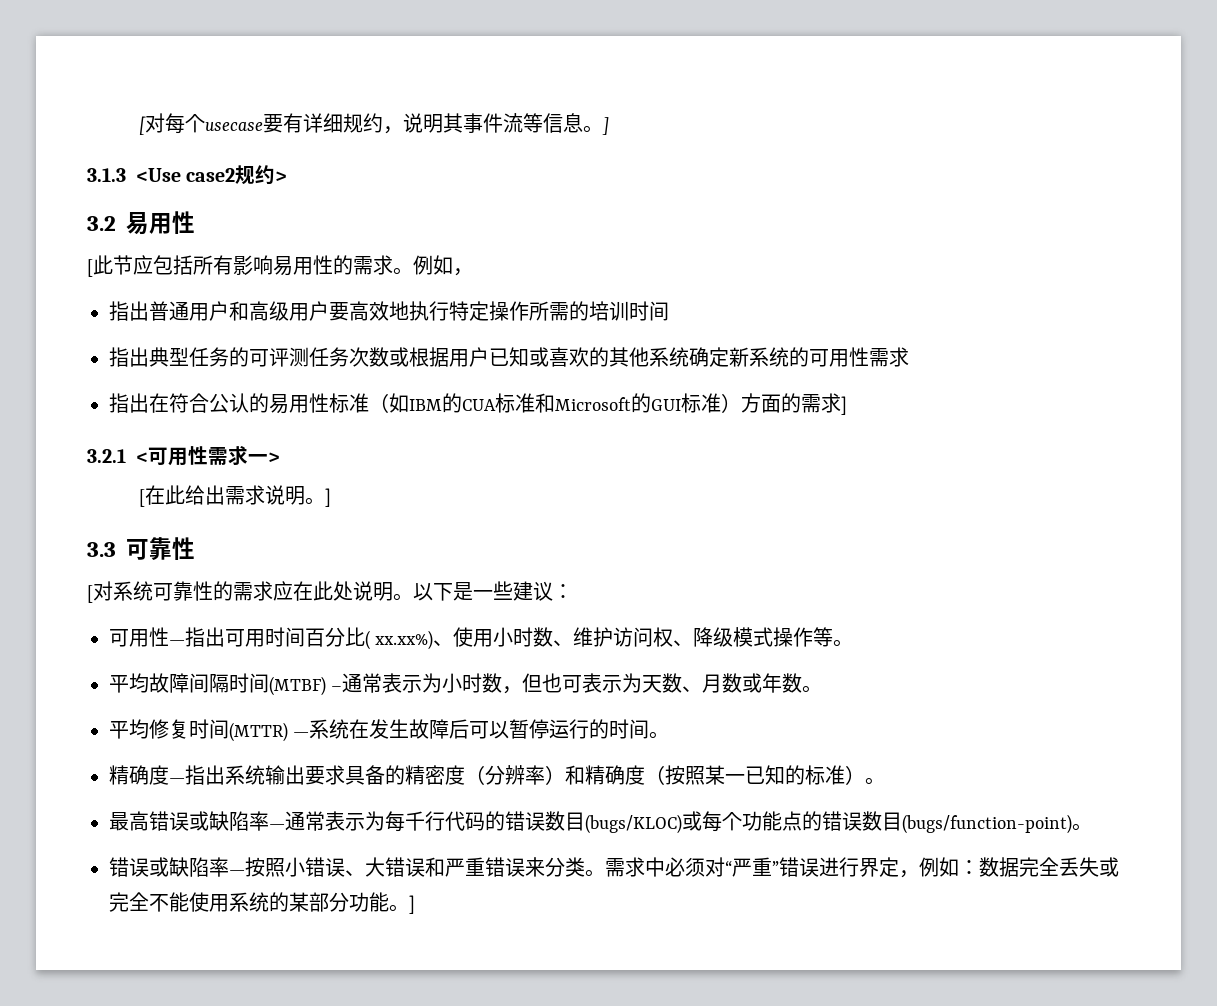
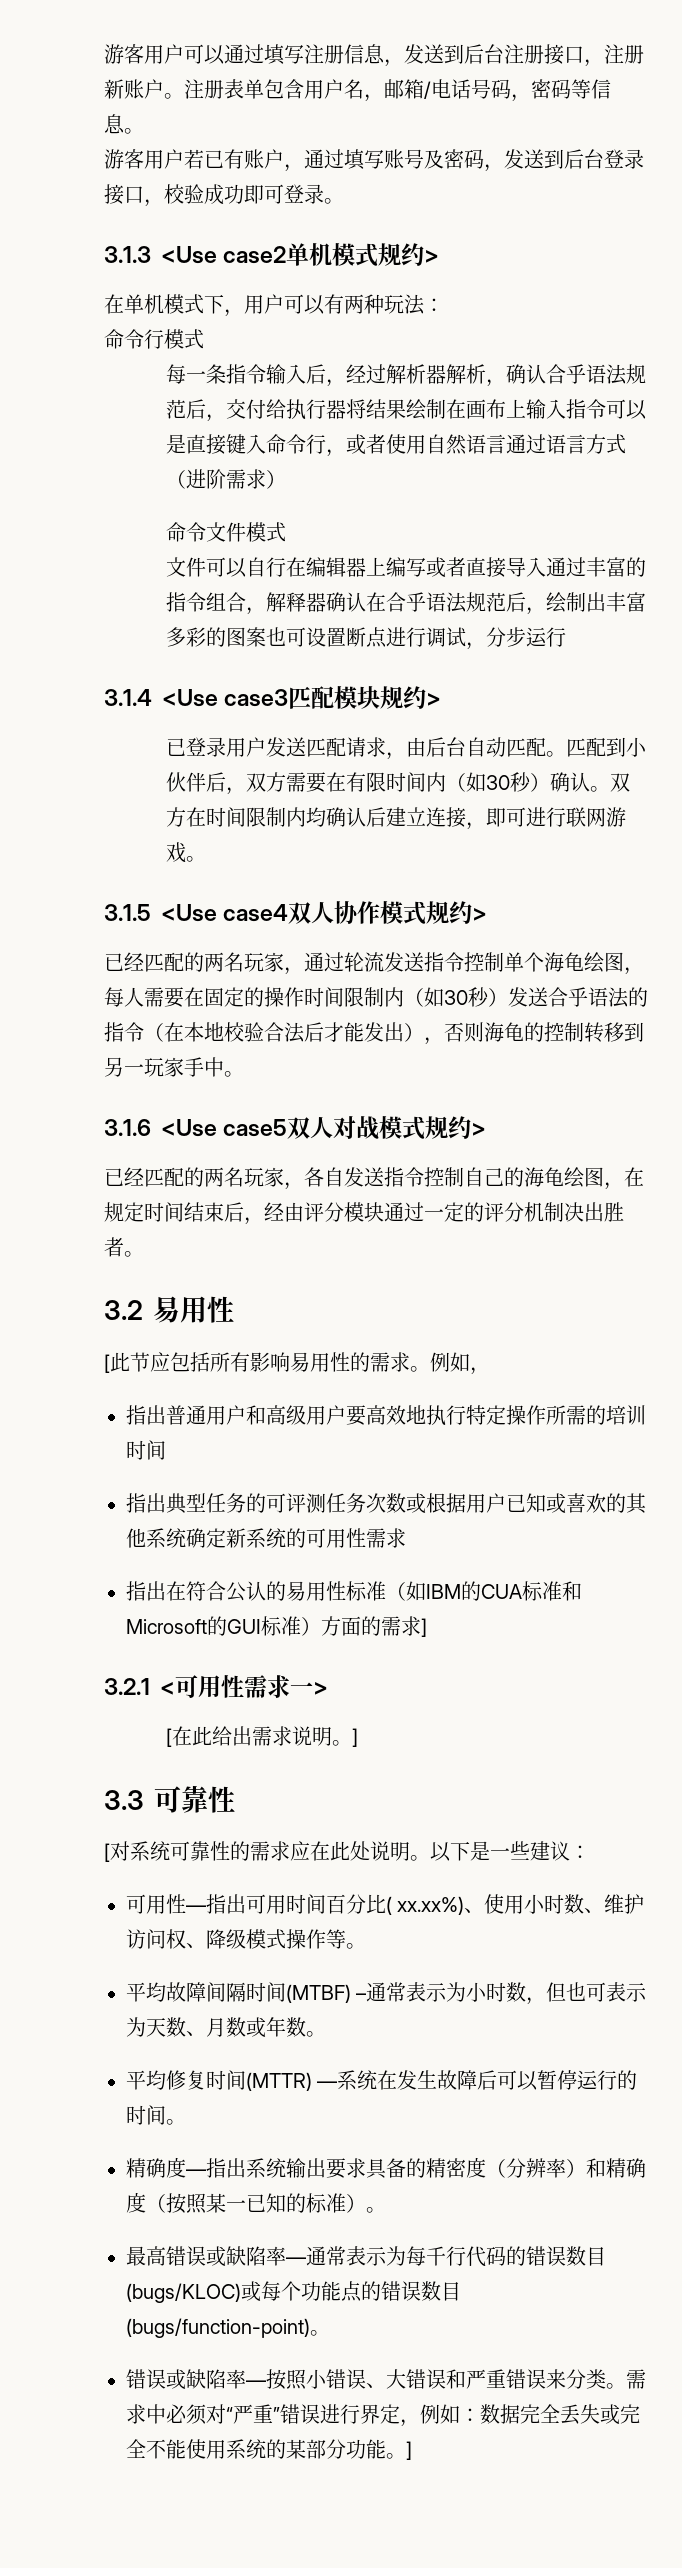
- [对每个usecase要有详细规约，说明其事件流等信息。]
+ 游客用户可以通过填写注册信息，发送到后台注册接口，注册新账户。注册表单包含用户名，邮箱/电话号码，密码等信息。
+ 游客用户若已有账户，通过填写账号及密码，发送到后台登录接口，校验成功即可登录。
- 3.1.3 <Use case2规约>
+ 3.1.3 <Use case2单机模式规约>
+ 在单机模式下，用户可以有两种玩法：
+ 命令行模式
+ 每一条指令输入后，经过解析器解析，确认合乎语法规范后，交付给执行器将结果绘制在画布上输入指令可以是直接键入命令行，或者使用自然语言通过语言方式（进阶需求）
+ 命令文件模式
+ 文件可以自行在编辑器上编写或者直接导入通过丰富的指令组合，解释器确认在合乎语法规范后，绘制出丰富多彩的图案也可设置断点进行调试，分步运行
+ 3.1.4 <Use case3匹配模块规约>
+ 已登录用户发送匹配请求，由后台自动匹配。匹配到小伙伴后，双方需要在有限时间内（如30秒）确认。双方在时间限制内均确认后建立连接，即可进行联网游戏。
+ 3.1.5 <Use case4双人协作模式规约>
+ 已经匹配的两名玩家，通过轮流发送指令控制单个海龟绘图，每人需要在固定的操作时间限制内（如30秒）发送合乎语法的指令（在本地校验合法后才能发出），否则海龟的控制转移到另一玩家手中。
+ 3.1.6 <Use case5双人对战模式规约>
+ 已经匹配的两名玩家，各自发送指令控制自己的海龟绘图，在规定时间结束后，经由评分模块通过一定的评分机制决出胜者。

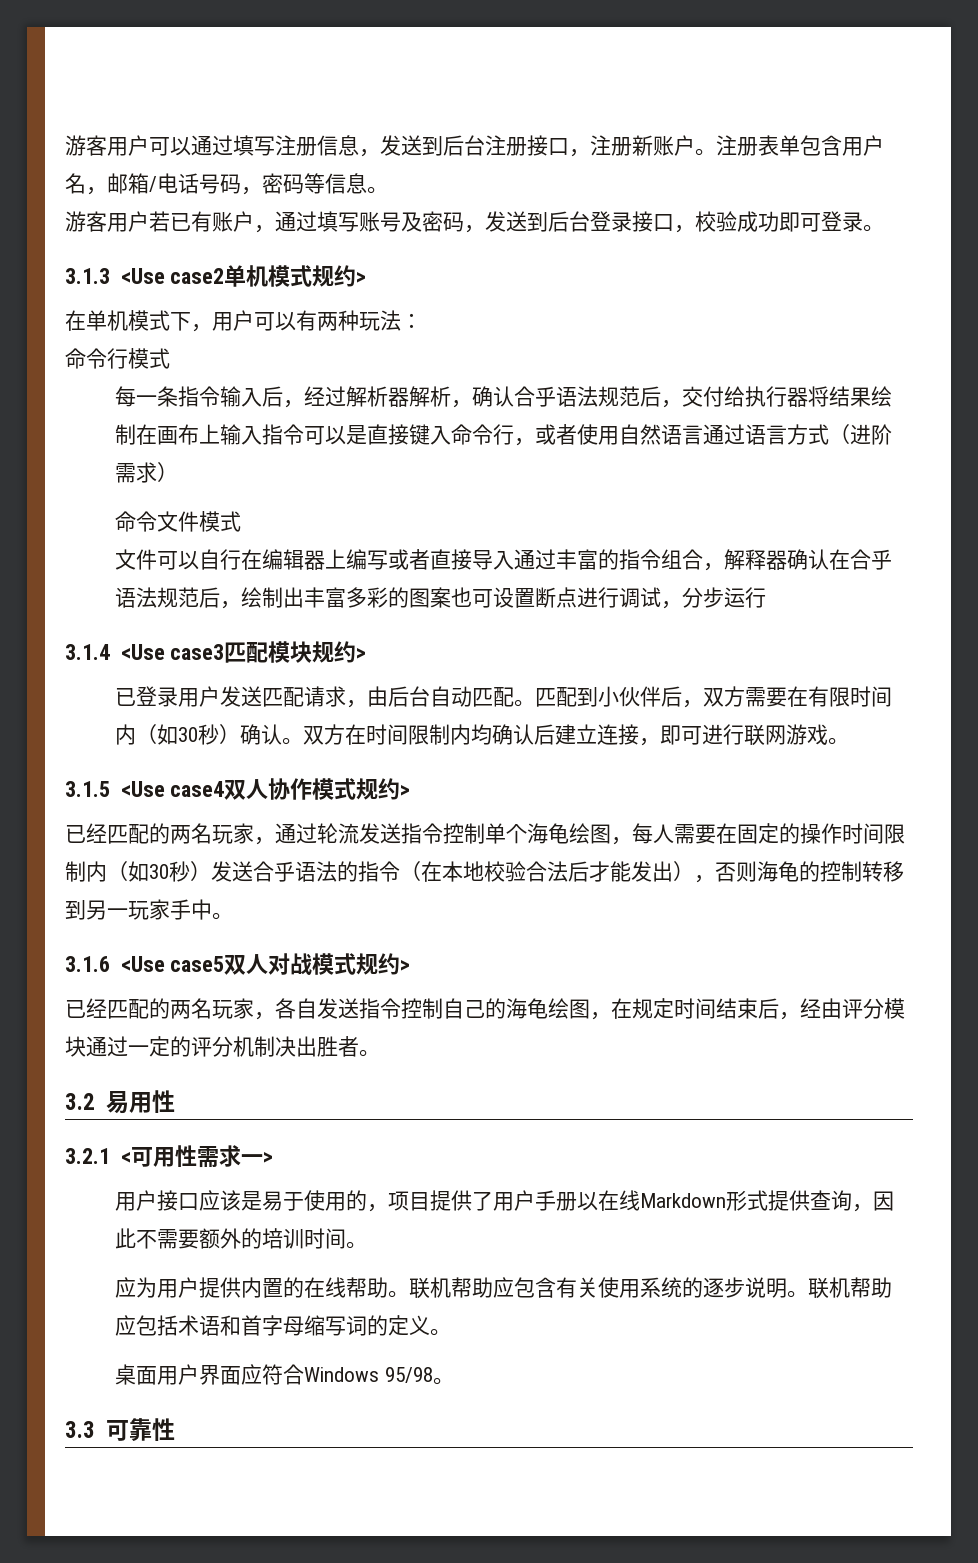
- [此节应包括所有影响易用性的需求。例如，
- 指出普通用户和高级用户要高效地执行特定操作所需的培训时间
- 指出典型任务的可评测任务次数或根据用户已知或喜欢的其他系统确定新系统的可用性需求
- 指出在符合公认的易用性标准（如IBM的CUA标准和Microsoft的GUI标准）方面的需求]
- [在此给出需求说明。]
+ 用户接口应该是易于使用的，项目提供了用户手册以在线Markdown形式提供查询，因此不需要额外的培训时间。
+ 应为用户提供内置的在线帮助。联机帮助应包含有关使用系统的逐步说明。联机帮助应包括术语和首字母缩写词的定义。
+ 桌面用户界面应符合Windows 95/98。
  3.3可靠性
- [对系统可靠性的需求应在此处说明。以下是一些建议：
- 可用性—指出可用时间百分比( xx.xx%)、使用小时数、维护访问权、降级模式操作等。
- 平均故障间隔时间(MTBF) –通常表示为小时数，但也可表示为天数、月数或年数。
- 平均修复时间(MTTR) —系统在发生故障后可以暂停运行的时间。
- 精确度—指出系统输出要求具备的精密度（分辨率）和精确度（按照某一已知的标准）。
- 最高错误或缺陷率—通常表示为每千行代码的错误数目(bugs/KLOC)或每个功能点的错误数目(bugs/function-point)。
- 错误或缺陷率—按照小错误、大错误和严重错误来分类。需求中必须对“严重”错误进行界定，例如：数据完全丢失或完全不能使用系统的某部分功能。]

